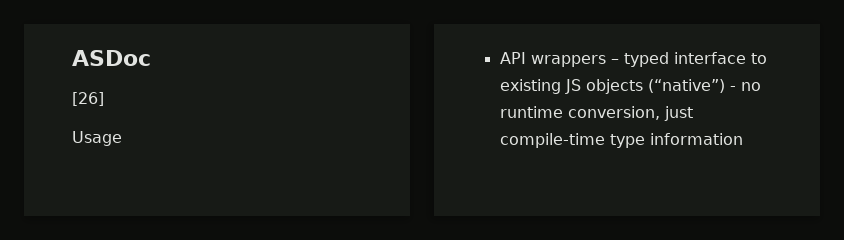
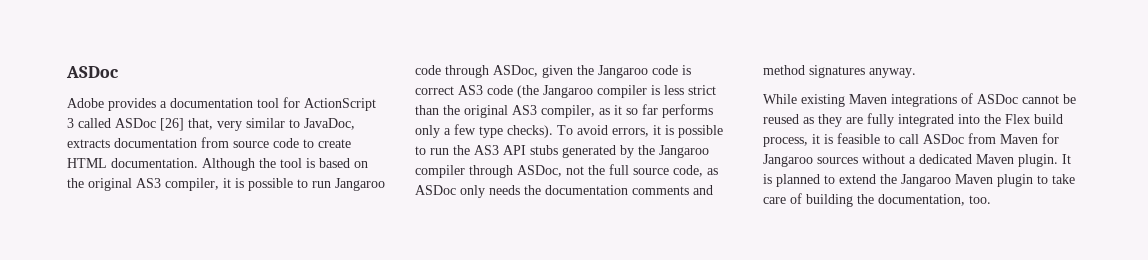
- [26]
- Usage
- API wrappers – typed interface to existing JS objects (“native”) - no runtime conversion, just compile-time type information
+ Adobe provides a documentation tool for ActionScript 3 called ASDoc [26] that, very similar to JavaDoc, extracts documentation from source code to create HTML documentation. Although the tool is based on the original AS3 compiler, it is possible to run Jangaroo code through ASDoc, given the Jangaroo code is correct AS3 code (the Jangaroo compiler is less strict than the original AS3 compiler, as it so far performs only a few type checks). To avoid errors, it is possible to run the AS3 API stubs generated by the Jangaroo compiler through ASDoc, not the full source code, as ASDoc only needs the documentation comments and method signatures anyway.
+ While existing Maven integrations of ASDoc cannot be reused as they are fully integrated into the Flex build process, it is feasible to call ASDoc from Maven for Jangaroo sources without a dedicated Maven plugin. It is planned to extend the Jangaroo Maven plugin to take care of building the documentation, too.

